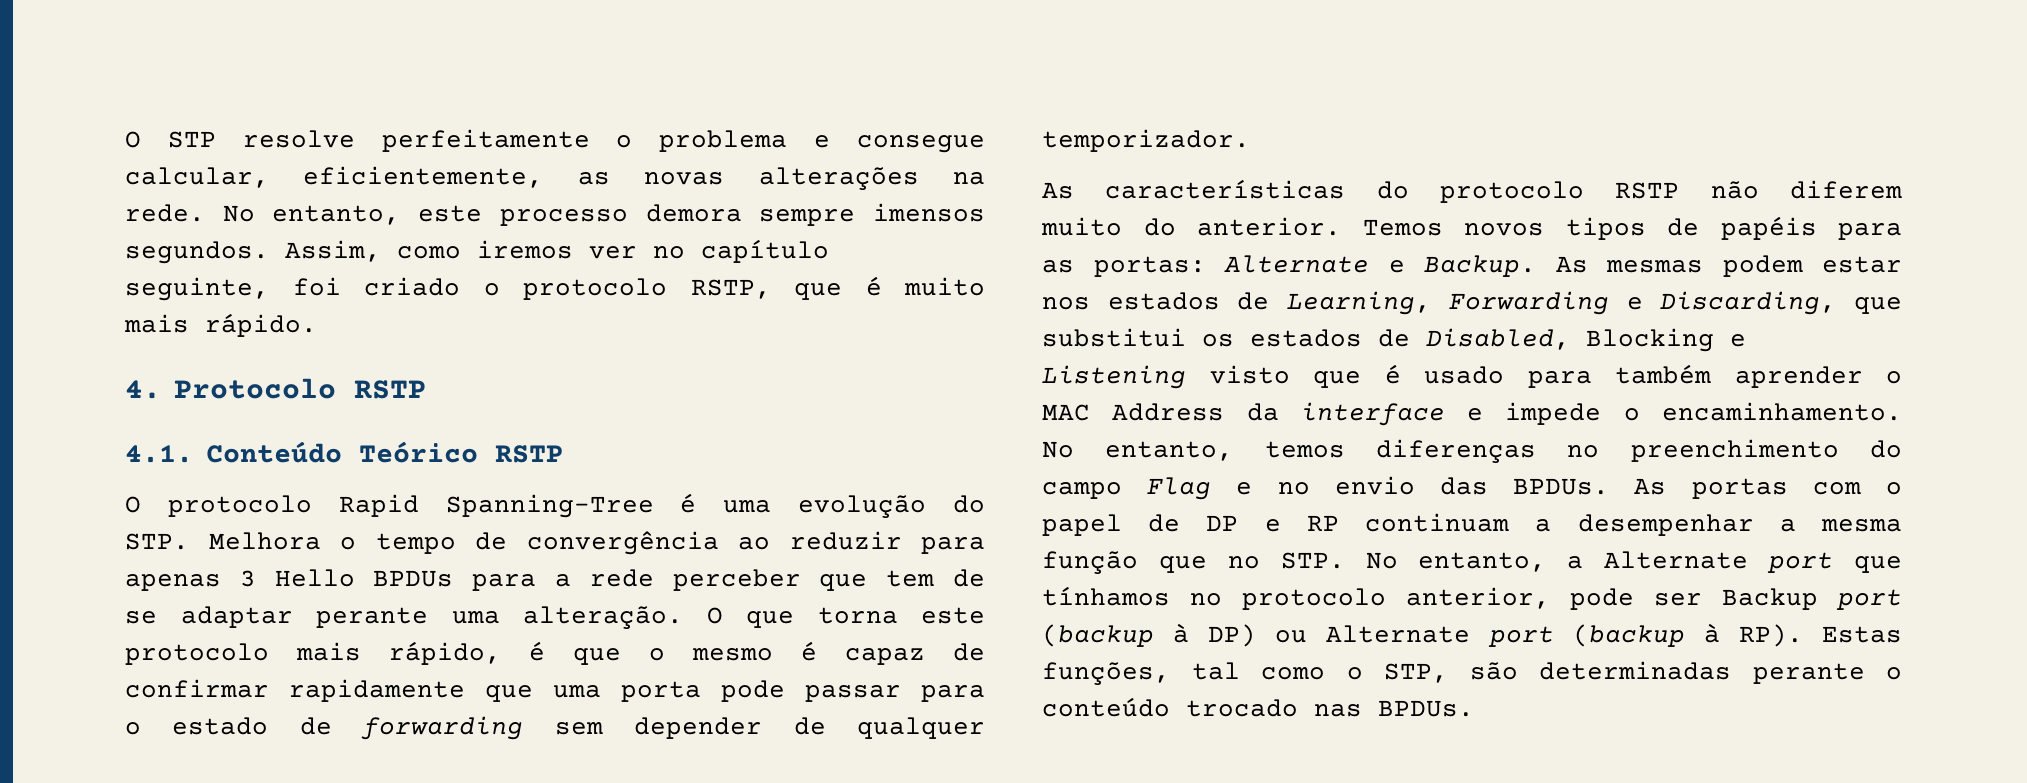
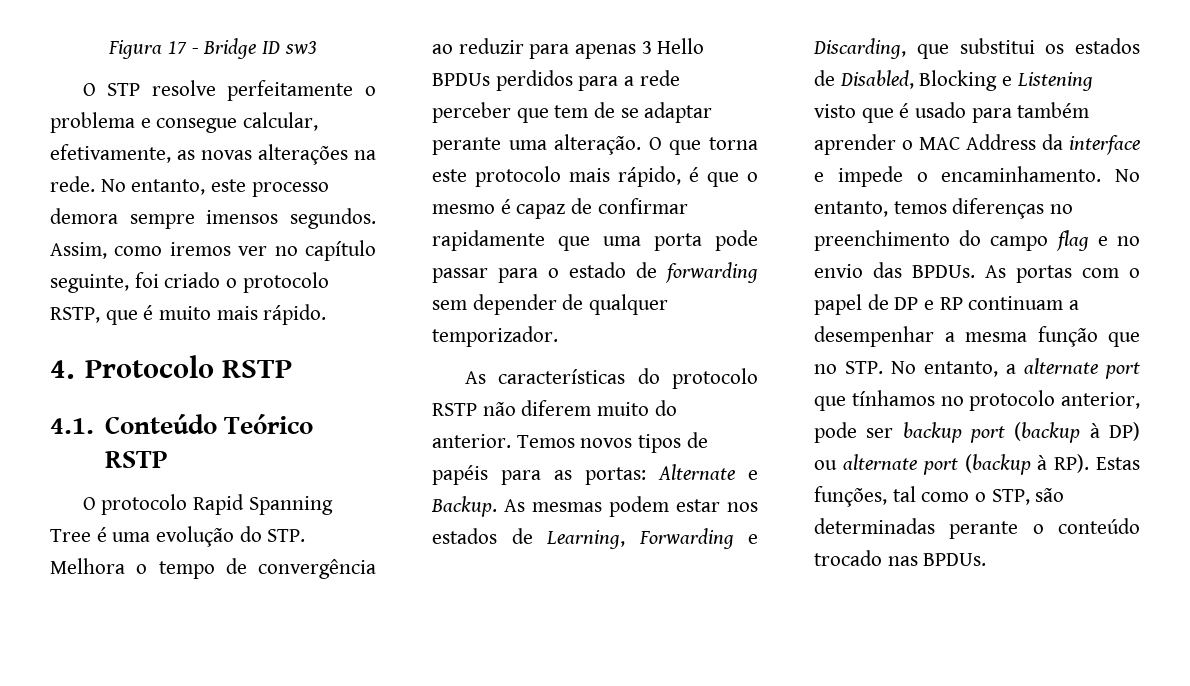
+ Figura 17 - Bridge ID sw3
- O STP resolve perfeitamente o problema e consegue calcular, eficientemente, as novas alterações na rede.
+ O STP resolve perfeitamente o problema e consegue calcular, efetivamente, as novas alterações na rede.
- O protocolo Rapid Spanning-Tree é uma evolução do STP. Melhora o tempo de convergência ao reduzir para apenas 3 Hello BPDUs para a rede perceber que tem de se adaptar perante uma alteração.
+ O protocolo Rapid Spanning Tree é uma evolução do STP. Melhora o tempo de convergência ao reduzir para apenas 3 Hello BPDUs perdidos para a rede perceber que tem de se adaptar perante uma alteração.
- No entanto, temos diferenças no preenchimento do campo Flag e no envio das BPDUs.
+ No entanto, temos diferenças no preenchimento do campo flag e no envio das BPDUs.
- As portas com o papel de DP e RP continuam a desempenhar a mesma função que no STP. No entanto, a Alternate port que tínhamos no protocolo anterior, pode ser Backup port (backup à DP) ou Alternate port (backup à RP). Estas funções, tal como o STP, são determinadas perante o conteúdo trocado nas BPDUs.
+ As portas com o papel de DP e RP continuam a desempenhar a mesma função que no STP. No entanto, a alternate port que tínhamos no protocolo anterior, pode ser backup port (backup à DP) ou alternate port (backup à RP). Estas funções, tal como o STP, são determinadas perante o conteúdo trocado nas BPDUs.

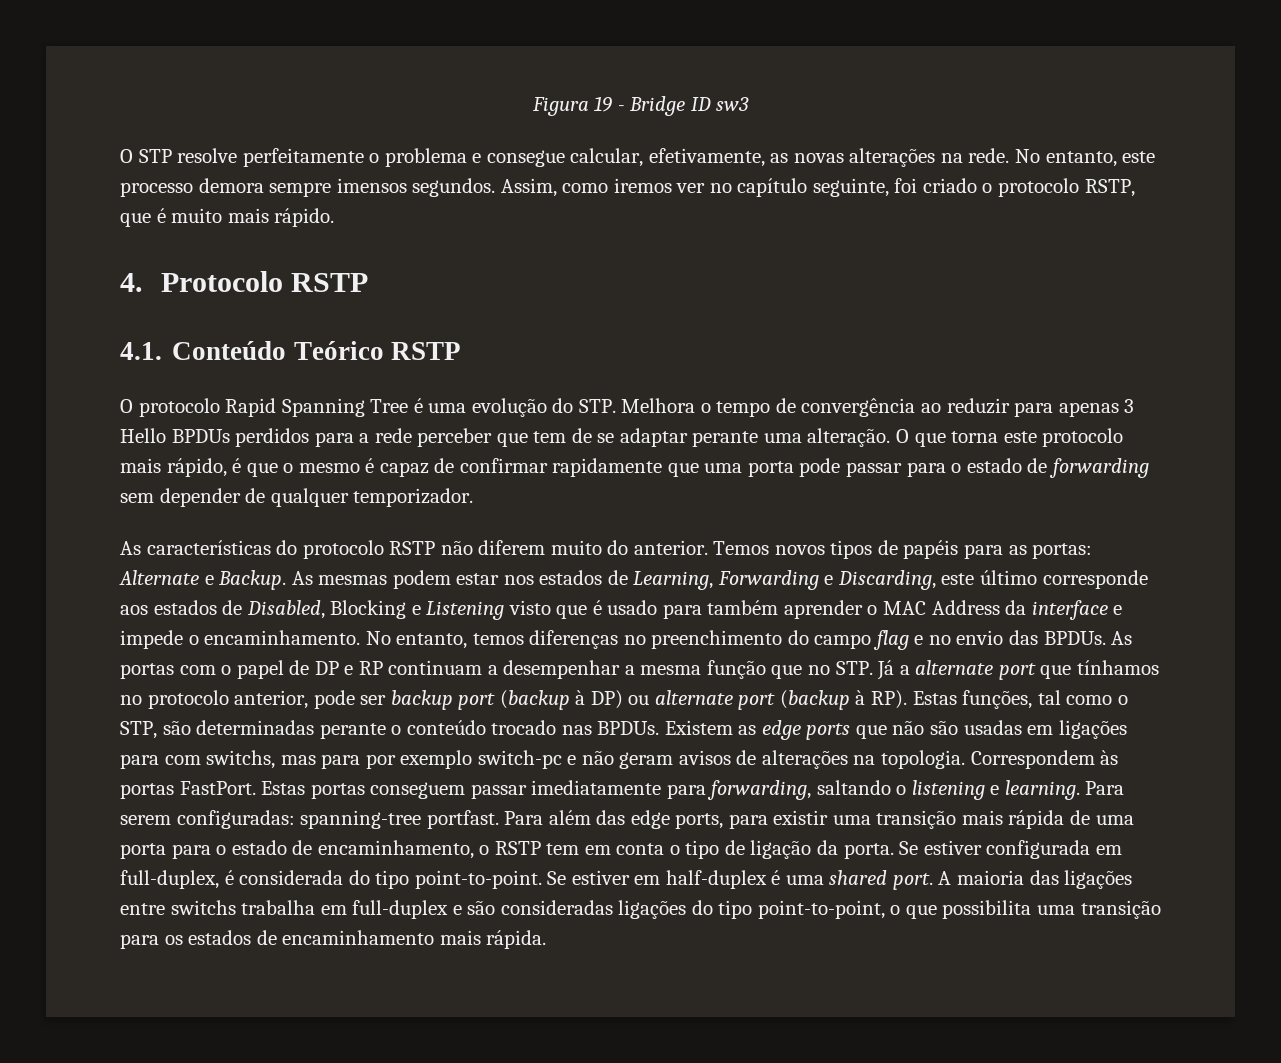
- Figura 17 - Bridge ID sw3
+ Figura 19 - Bridge ID sw3
- As mesmas podem estar nos estados de Learning, Forwarding e Discarding, que substitui os estados de Disabled, Blocking e Listening visto que é usado para também aprender o MAC Address da interface e impede o encaminhamento.
+ As mesmas podem estar nos estados de Learning, Forwarding e Discarding, este último corresponde aos estados de Disabled, Blocking e Listening visto que é usado para também aprender o MAC Address da interface e impede o encaminhamento.
- As portas com o papel de DP e RP continuam a desempenhar a mesma função que no STP. No entanto, a alternate port que tínhamos no protocolo anterior, pode ser backup port (backup à DP) ou alternate port (backup à RP). Estas funções, tal como o STP, são determinadas perante o conteúdo trocado nas BPDUs.
+ As portas com o papel de DP e RP continuam a desempenhar a mesma função que no STP. Já a alternate port que tínhamos no protocolo anterior, pode ser backup port (backup à DP) ou alternate port (backup à RP). Estas funções, tal como o STP, são determinadas perante o conteúdo trocado nas BPDUs.
+ Existem as edge ports que não são usadas em ligações para com switchs, mas para por exemplo switch-pc e não geram avisos de alterações na topologia. Correspondem às portas FastPort. Estas portas conseguem passar imediatamente para forwarding, saltando o listening e learning. Para serem configuradas: spanning-tree portfast. Para além das edge ports, para existir uma transição mais rápida de uma porta para o estado de encaminhamento, o RSTP tem em conta o tipo de ligação da porta. Se estiver configurada em full-duplex, é considerada do tipo point-to-point. Se estiver em half-duplex é uma shared port. A maioria das ligações entre switchs trabalha em full-duplex e são consideradas ligações do tipo point-to-point, o que possibilita uma transição para os estados de encaminhamento mais rápida.

